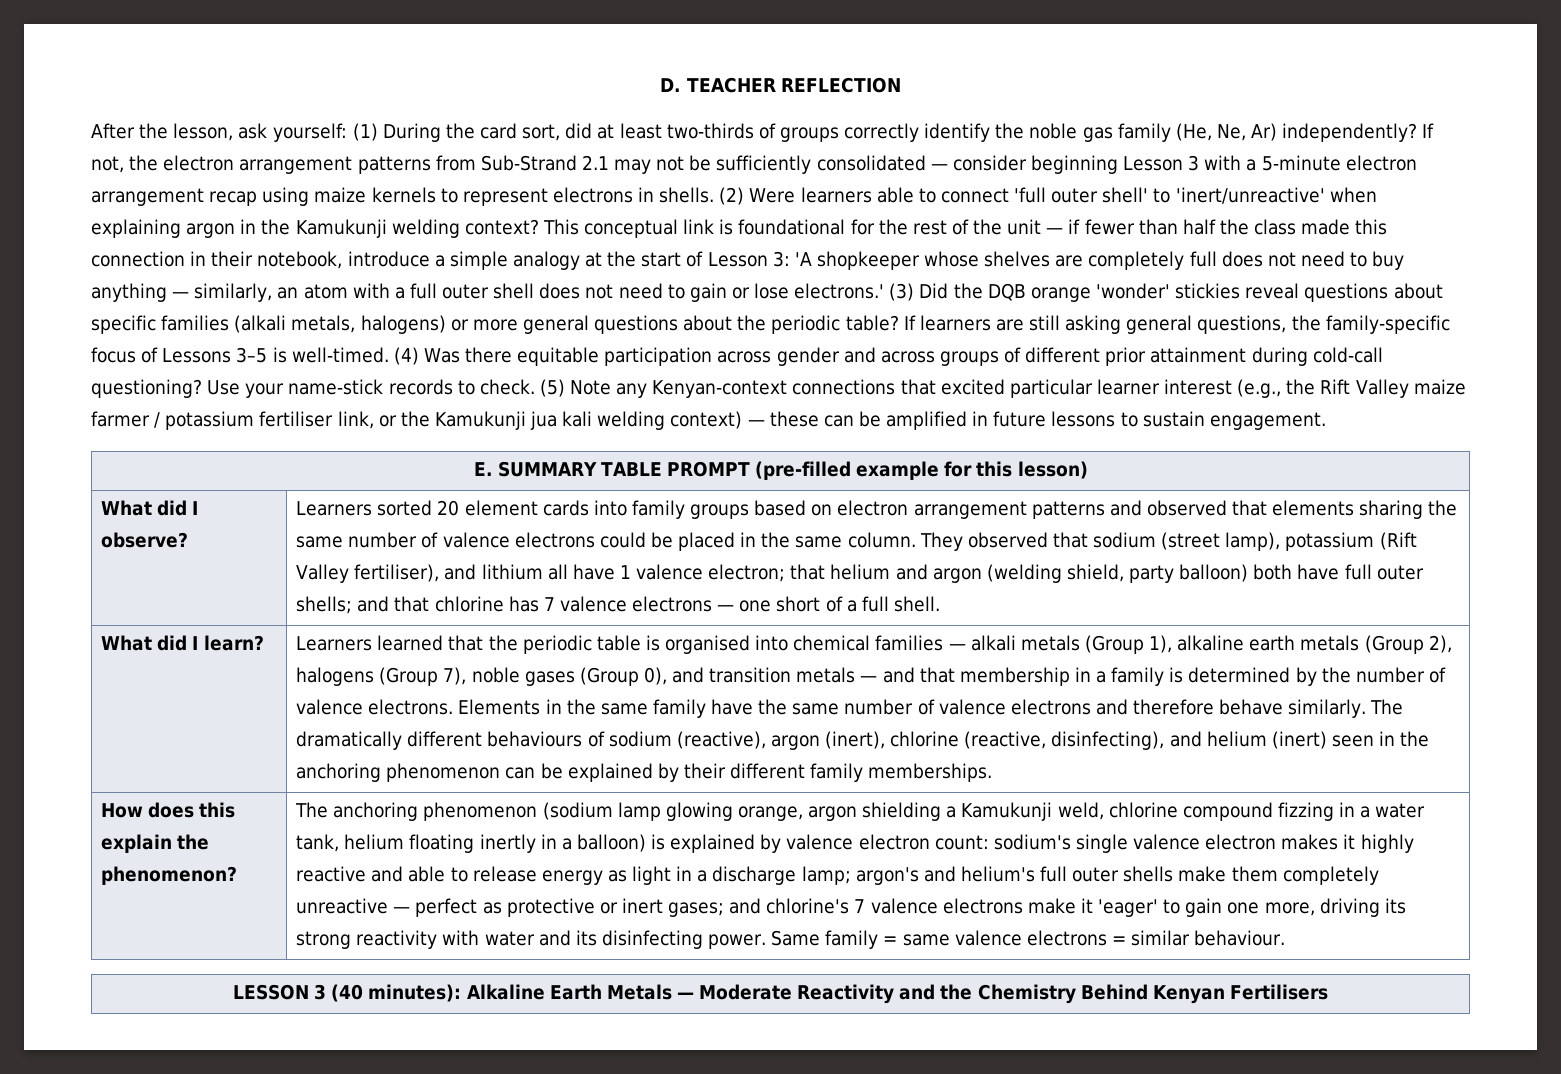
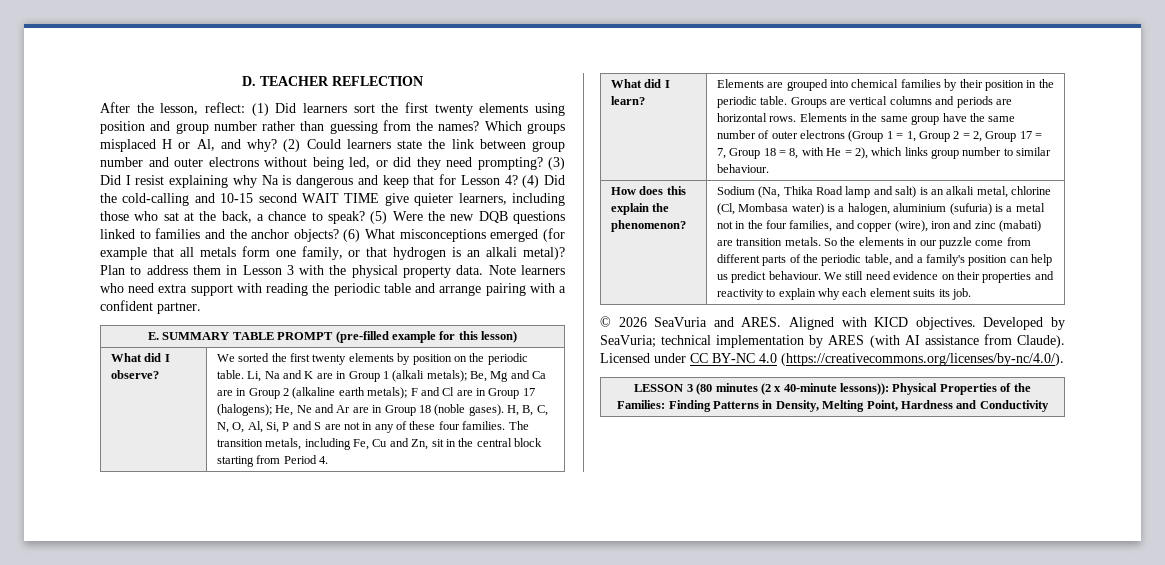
- After the lesson, ask yourself: (1) During the card sort, did at least two-thirds of groups correctly identify the noble gas family (He, Ne, Ar) independently? If not, the electron arrangement patterns from Sub-Strand 2.1 may not be sufficiently consolidated — consider beginning Lesson 3 with a 5-minute electron arrangement recap using maize kernels to represent electrons in shells. (2) Were learners able to connect 'full outer shell' to 'inert/unreactive' when explaining argon in the Kamukunji welding context? This conceptual link is foundational for the rest of the unit — if fewer than half the class made this connection in their notebook, introduce a simple analogy at the start of Lesson 3: 'A shopkeeper whose shelves are completely full does not need to buy anything — similarly, an atom with a full outer shell does not need to gain or lose electrons.' (3) Did the DQB orange 'wonder' stickies reveal questions about specific families (alkali metals, halogens) or more general questions about the periodic table? If learners are still asking general questions, the family-specific focus of Lessons 3–5 is well-timed. (4) Was there equitable participation across gender and across groups of different prior attainment during cold-call questioning? Use your name-stick records to check. (5) Note any Kenyan-context connections that excited particular learner interest (e.g., the Rift Valley maize farmer / potassium fertiliser link, or the Kamukunji jua kali welding context) — these can be amplified in future lessons to sustain engagement.
+ After the lesson, reflect: (1) Did learners sort the first twenty elements using position and group number rather than guessing from the names? Which groups misplaced H or Al, and why? (2) Could learners state the link between group number and outer electrons without being led, or did they need prompting? (3) Did I resist explaining why Na is dangerous and keep that for Lesson 4? (4) Did the cold-calling and 10-15 second WAIT TIME give quieter learners, including those who sat at the back, a chance to speak? (5) Were the new DQB questions linked to families and the anchor objects? (6) What misconceptions emerged (for example that all metals form one family, or that hydrogen is an alkali metal)? Plan to address them in Lesson 3 with the physical property data. Note learners who need extra support with reading the periodic table and arrange pairing with a confident partner.
- Learners sorted 20 element cards into family groups based on electron arrangement patterns and observed that elements sharing the same number of valence electrons could be placed in the same column. They observed that sodium (street lamp), potassium (Rift Valley fertiliser), and lithium all have 1 valence electron; that helium and argon (welding shield, party balloon) both have full outer shells; and that chlorine has 7 valence electrons — one short of a full shell.
- What did I learn? | Learners learned that the periodic table is organised into chemical families — alkali metals (Group 1), alkaline earth metals (Group 2), halogens (Group 7), noble gases (Group 0), and transition metals — and that membership in a family is determined by the number of valence electrons.
+ We sorted the first twenty elements by position on the periodic table. Li, Na and K are in Group 1 (alkali metals); Be, Mg and Ca are in Group 2 (alkaline earth metals); F and Cl are in Group 17 (halogens); He, Ne and Ar are in Group 18 (noble gases). H, B, C, N, O, Al, Si, P and S are not in any of these four families. The transition metals, including Fe, Cu and Zn, sit in the central block starting from Period 4.
+ What did I learn? | Elements are grouped into chemical families by their position in the periodic table. Groups are vertical columns and periods are horizontal rows.
- Elements in the same family have the same number of valence electrons and therefore behave similarly. The dramatically different behaviours of sodium (reactive), argon (inert), chlorine (reactive, disinfecting), and helium (inert) seen in the anchoring phenomenon can be explained by their different family memberships.
+ Elements in the same group have the same number of outer electrons (Group 1 = 1, Group 2 = 2, Group 17 = 7, Group 18 = 8, with He = 2), which links group number to similar behaviour.
- The anchoring phenomenon (sodium lamp glowing orange, argon shielding a Kamukunji weld, chlorine compound fizzing in a water tank, helium floating inertly in a balloon) is explained by valence electron count: sodium's single valence electron makes it highly reactive and able to release energy as light in a discharge lamp; argon's and helium's full outer shells make them completely unreactive — perfect as protective or inert gases; and chlorine's 7 valence electrons make it 'eager' to gain one more, driving its strong reactivity with water and its disinfecting power. Same family = same valence electrons = similar behaviour.
- LESSON 3 (40 minutes): Alkaline Earth Metals — Moderate Reactivity and the Chemistry Behind Kenyan Fertilisers
+ Sodium (Na, Thika Road lamp and salt) is an alkali metal, chlorine (Cl, Mombasa water) is a halogen, aluminium (sufuria) is a metal not in the four families, and copper (wire), iron and zinc (mabati) are transition metals. So the elements in our puzzle come from different parts of the periodic table, and a family's position can help us predict behaviour. We still need evidence on their properties and reactivity to explain why each element suits its job.
+ © 2026 SeaVuria and ARES. Aligned with KICD objectives. Developed by SeaVuria; technical implementation by ARES (with AI assistance from Claude). Licensed under CC BY-NC 4.0 (https://creativecommons.org/licenses/by-nc/4.0/).
+ LESSON 3 (80 minutes (2 x 40-minute lessons)): Physical Properties of the Families: Finding Patterns in Density, Melting Point, Hardness and Conductivity

